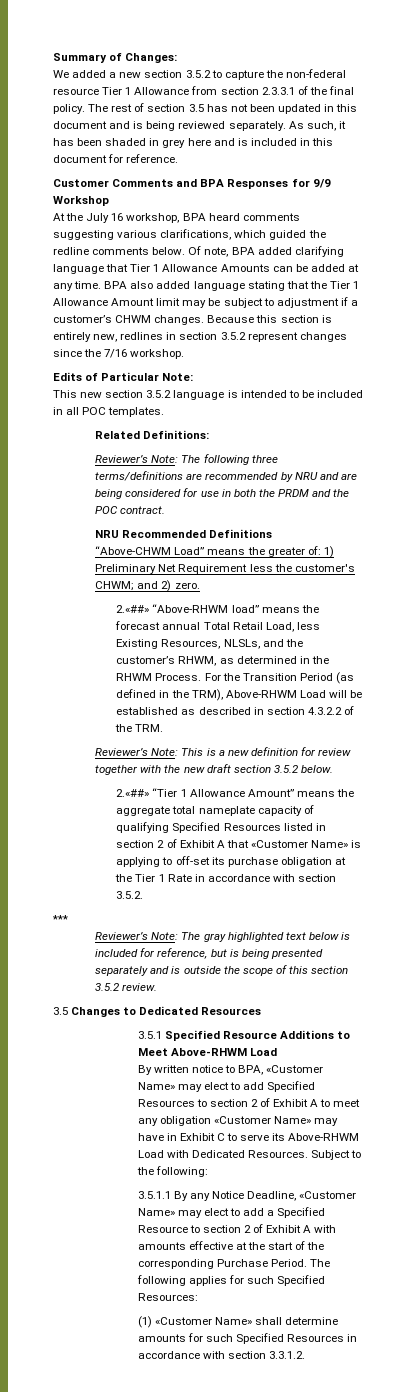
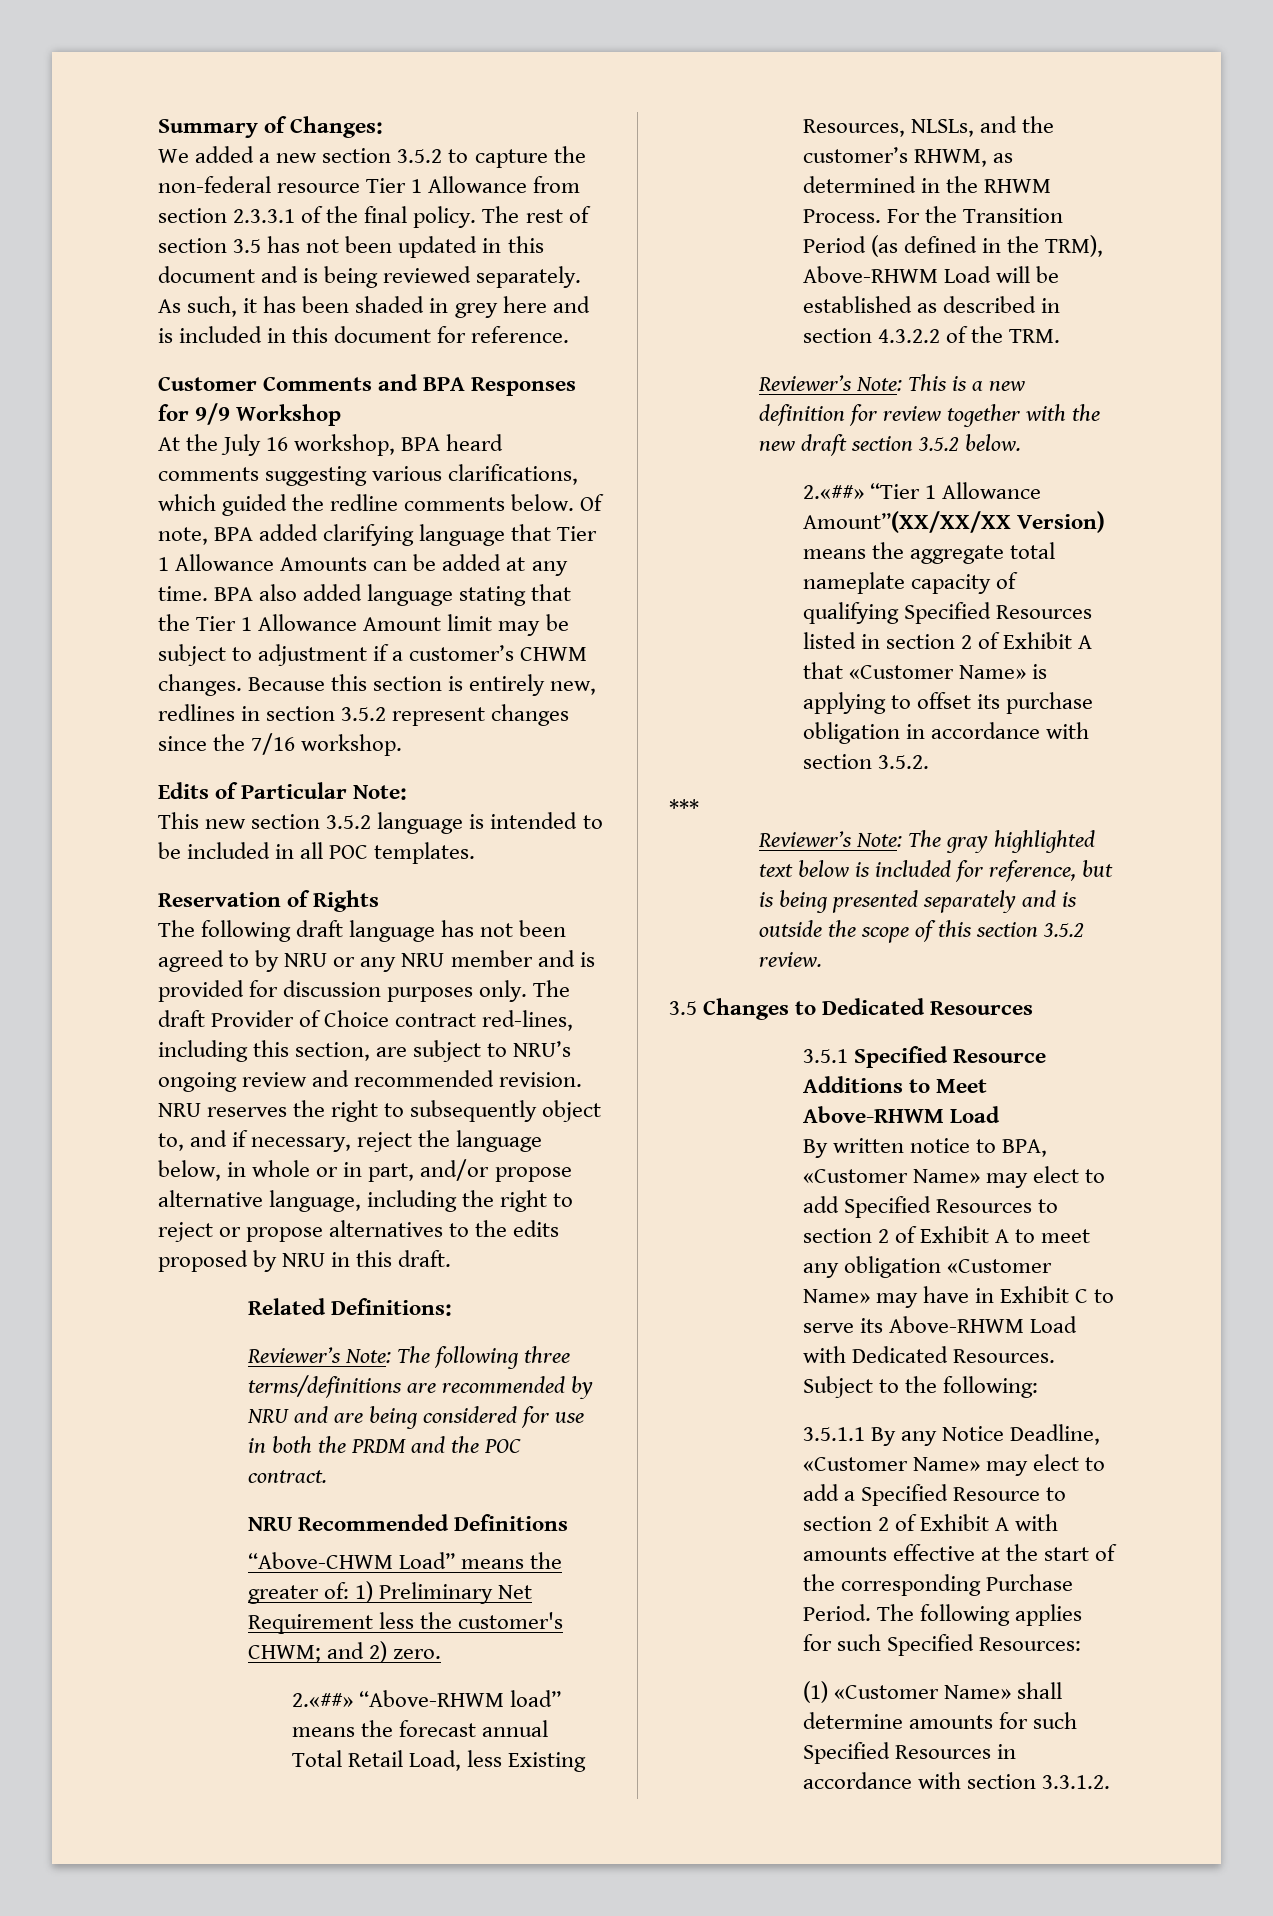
+ Reservation of Rights
+ The following draft language has not been agreed to by NRU or any NRU member and is provided for discussion purposes only. The draft Provider of Choice contract red-lines, including this section, are subject to NRU’s ongoing review and recommended revision. NRU reserves the right to subsequently object to, and if necessary, reject the language below, in whole or in part, and/or propose alternative language, including the right to reject or propose alternatives to the edits proposed by NRU in this draft.
- 2.«##» “Tier 1 Allowance Amount” means the aggregate total nameplate capacity of qualifying Specified Resources listed in section 2 of Exhibit A that «Customer Name» is applying to off-set its purchase obligation at the Tier 1 Rate in accordance with section 3.5.2.
+ 2.«##» “Tier 1 Allowance Amount”(XX/XX/XX Version) means the aggregate total nameplate capacity of qualifying Specified Resources listed in section 2 of Exhibit A that «Customer Name» is applying to offset its purchase obligation in accordance with section 3.5.2.

